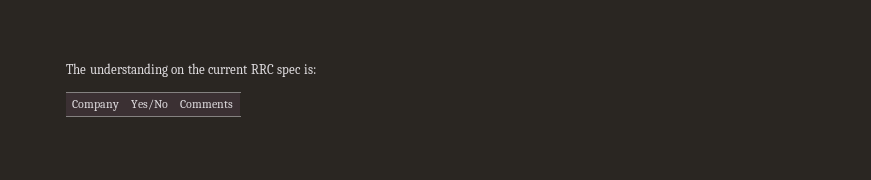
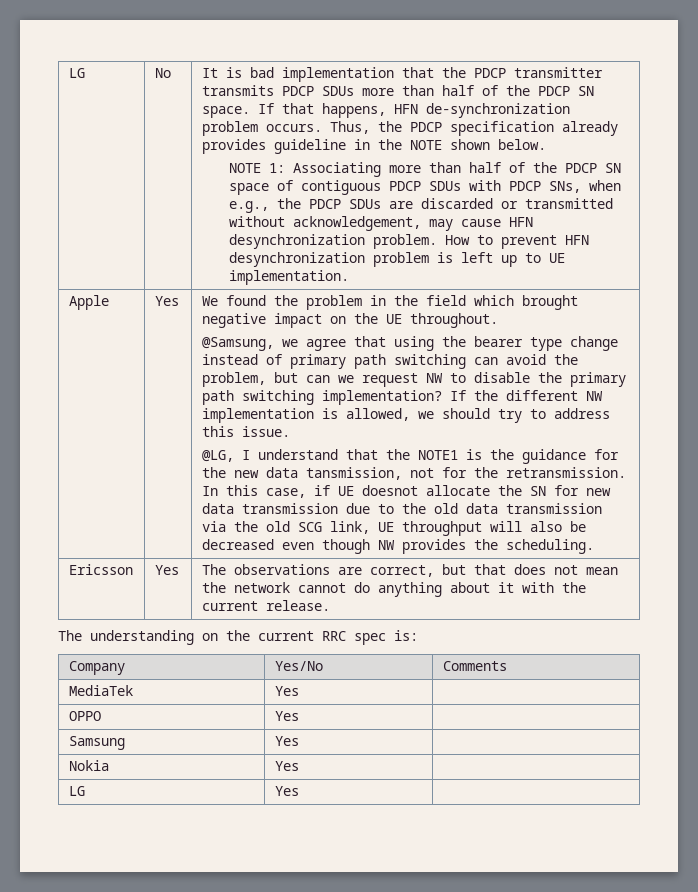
+ LG | No | It is bad implementation that the PDCP transmitter transmits PDCP SDUs more than half of the PDCP SN space. If that happens, HFN de-synchronization problem occurs. Thus, the PDCP specification already provides guideline in the NOTE shown below.
+ NOTE 1: Associating more than half of the PDCP SN space of contiguous PDCP SDUs with PDCP SNs, when e.g., the PDCP SDUs are discarded or transmitted without acknowledgement, may cause HFN desynchronization problem. How to prevent HFN desynchronization problem is left up to UE implementation.
+ Apple | Yes | We found the problem in the field which brought negative impact on the UE throughout.
+ @Samsung, we agree that using the bearer type change instead of primary path switching can avoid the problem, but can we request NW to disable the primary path switching implementation? If the different NW implementation is allowed, we should try to address this issue.
+ @LG, I understand that the NOTE1 is the guidance for the new data tansmission, not for the retransmission. In this case, if UE doesnot allocate the SN for new data transmission due to the old data transmission via the old SCG link, UE throughput will also be decreased even though NW provides the scheduling.
+ Ericsson | Yes | The observations are correct, but that does not mean the network cannot do anything about it with the current release.
+ MediaTek | Yes |
+ OPPO | Yes |
+ Samsung | Yes |
+ Nokia | Yes |
+ LG | Yes |

